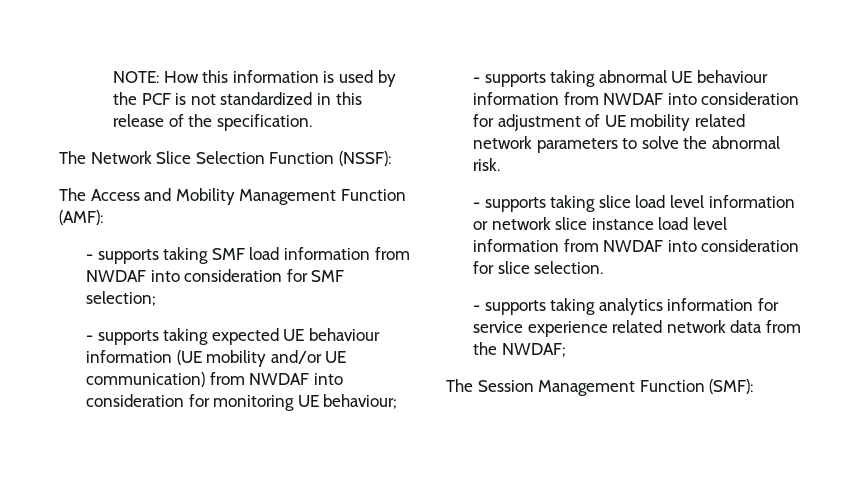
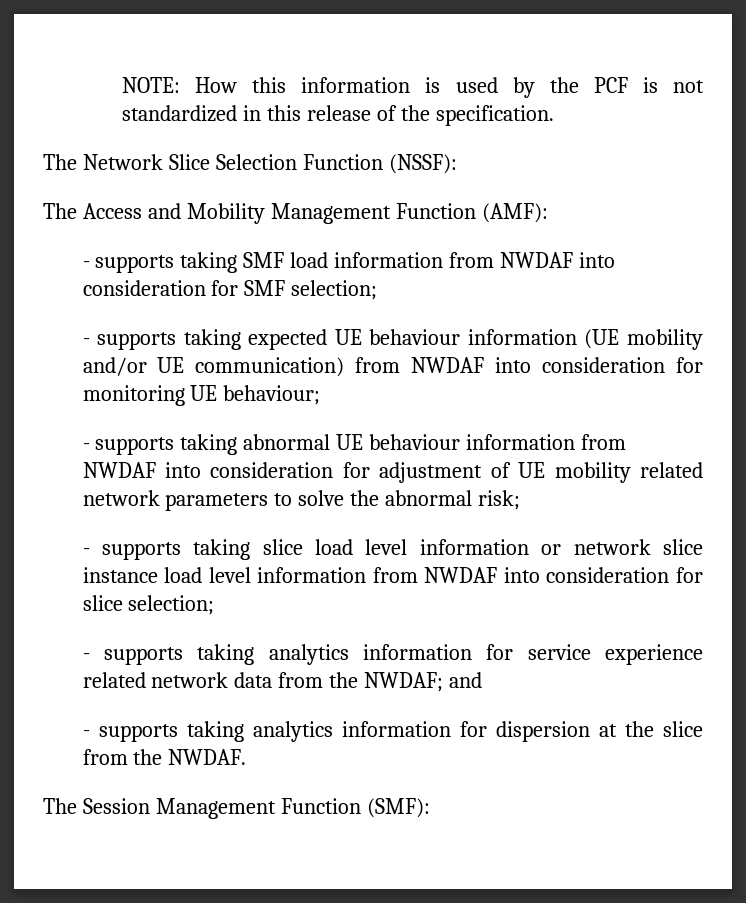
- - supports taking abnormal UE behaviour information from NWDAF into consideration for adjustment of UE mobility related network parameters to solve the abnormal risk.
+ - supports taking abnormal UE behaviour information from NWDAF into consideration for adjustment of UE mobility related network parameters to solve the abnormal risk;
- - supports taking slice load level information or network slice instance load level information from NWDAF into consideration for slice selection.
+ - supports taking slice load level information or network slice instance load level information from NWDAF into consideration for slice selection;
- - supports taking analytics information for service experience related network data from the NWDAF;
+ - supports taking analytics information for service experience related network data from the NWDAF; and
+ - supports taking analytics information for dispersion at the slice from the NWDAF.

